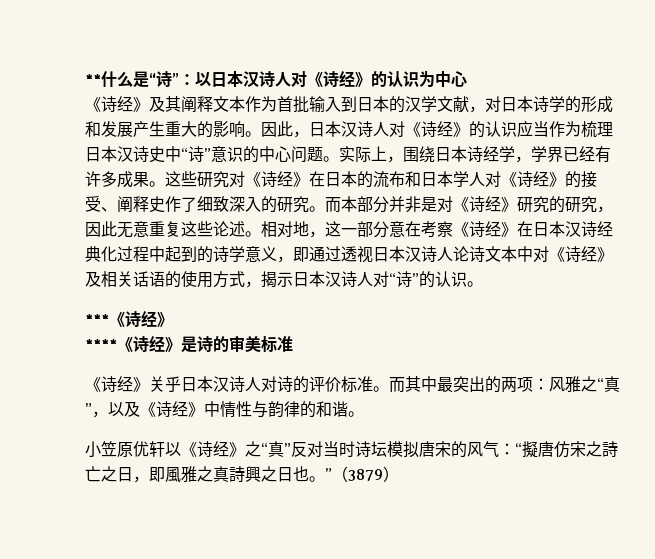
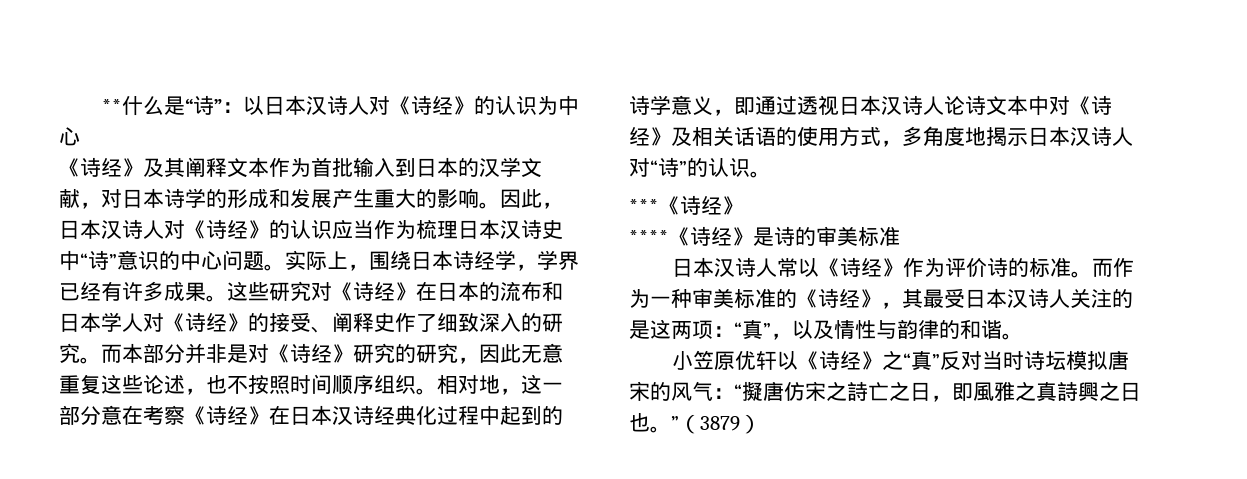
- 而本部分并非是对《诗经》研究的研究，因此无意重复这些论述。
+ 而本部分并非是对《诗经》研究的研究，因此无意重复这些论述，也不按照时间顺序组织。
- 相对地，这一部分意在考察《诗经》在日本汉诗经典化过程中起到的诗学意义，即通过透视日本汉诗人论诗文本中对《诗经》及相关话语的使用方式，揭示日本汉诗人对“诗”的认识。
+ 相对地，这一部分意在考察《诗经》在日本汉诗经典化过程中起到的诗学意义，即通过透视日本汉诗人论诗文本中对《诗经》及相关话语的使用方式，多角度地揭示日本汉诗人对“诗”的认识。
- 《诗经》关乎日本汉诗人对诗的评价标准。而其中最突出的两项：风雅之“真”，以及《诗经》中情性与韵律的和谐。
+ 日本汉诗人常以《诗经》作为评价诗的标准。而作为一种审美标准的《诗经》，其最受日本汉诗人关注的是这两项：“真”，以及情性与韵律的和谐。

